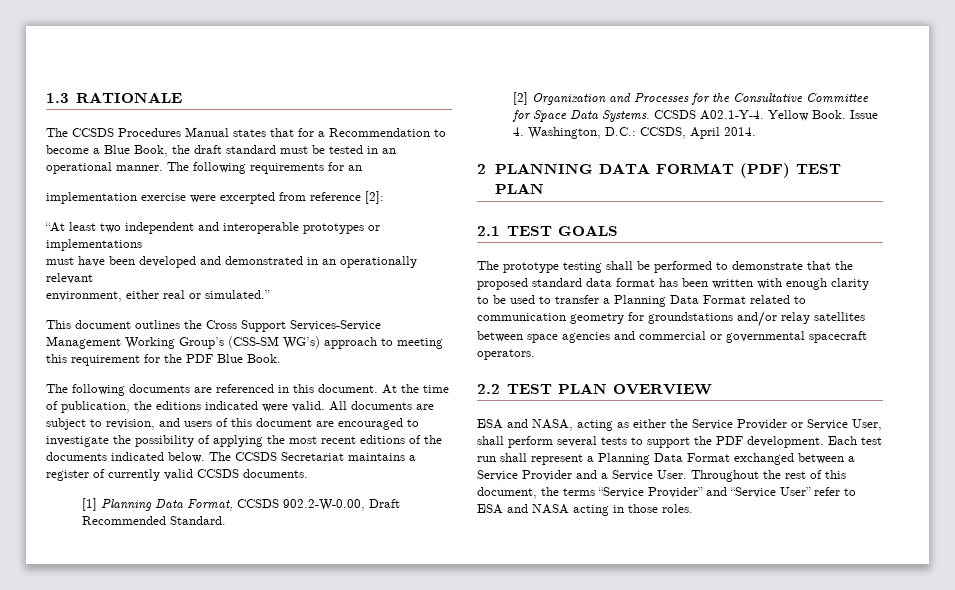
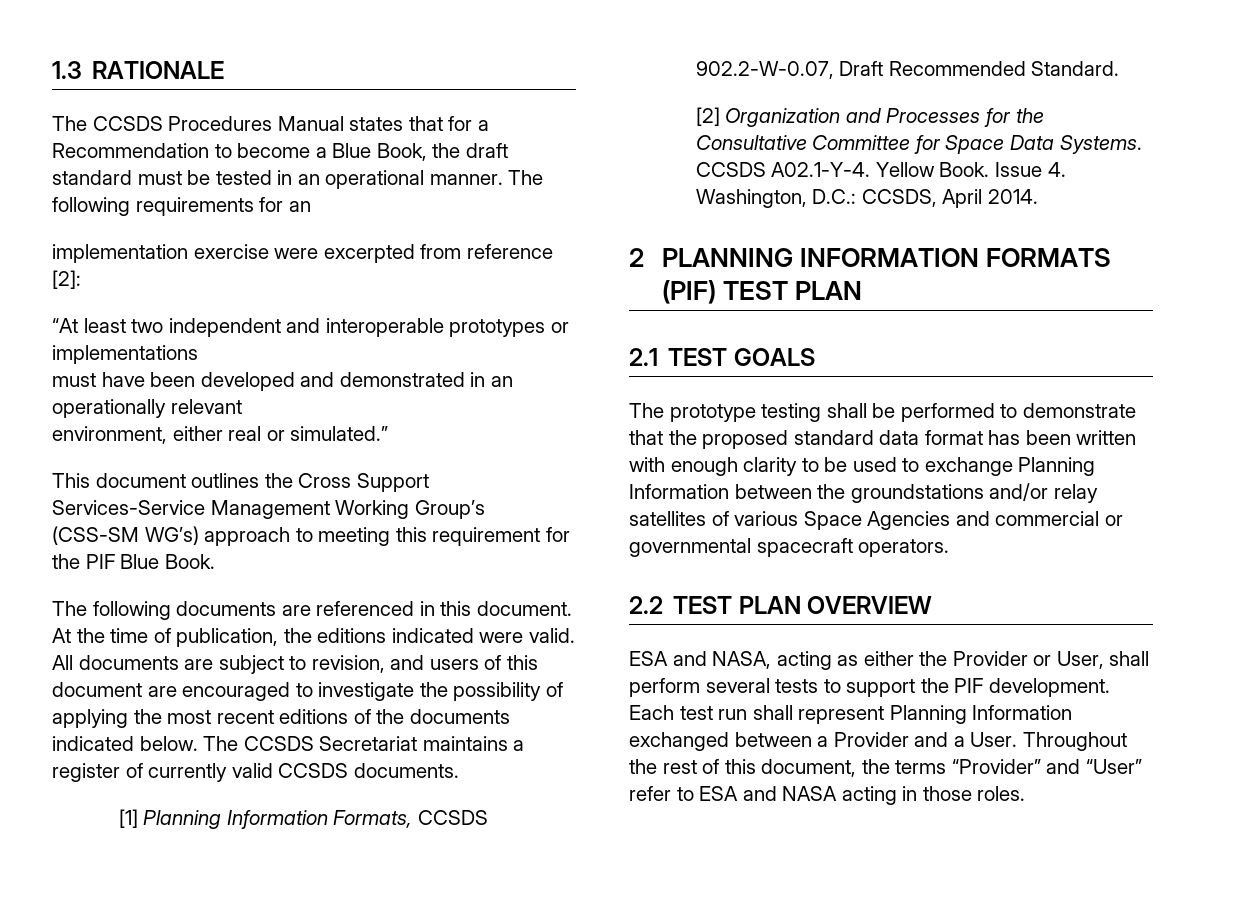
- This document outlines the Cross Support Services-Service Management Working Group’s (CSS-SM WG’s) approach to meeting this requirement for the PDF Blue Book.
+ This document outlines the Cross Support Services-Service Management Working Group’s (CSS-SM WG’s) approach to meeting this requirement for the PIF Blue Book.
- [1] Planning Data Format, CCSDS 902.2-W-0.00, Draft Recommended Standard.
+ [1] Planning Information Formats, CCSDS 902.2-W-0.07, Draft Recommended Standard.
- 2 PLANNING DATA FORMAT (PDF) TEST PLAN
+ 2 PLANNING INFORMATION FORMATS (PIF) TEST PLAN
- The prototype testing shall be performed to demonstrate that the proposed standard data format has been written with enough clarity to be used to transfer a Planning Data Format related to communication geometry for groundstations and/or relay satellites between space agencies and commercial or governmental spacecraft operators.
+ The prototype testing shall be performed to demonstrate that the proposed standard data format has been written with enough clarity to be used to exchange Planning Information between the groundstations and/or relay satellites of various Space Agencies and commercial or governmental spacecraft operators.
- ESA and NASA, acting as either the Service Provider or Service User, shall perform several tests to support the PDF development.
+ ESA and NASA, acting as either the Provider or User, shall perform several tests to support the PIF development.
- Each test run shall represent a Planning Data Format exchanged between a Service Provider and a Service User.
+ Each test run shall represent Planning Information exchanged between a Provider and a User.
- Throughout the rest of this document, the terms “Service Provider” and “Service User” refer to ESA and NASA acting in those roles.
+ Throughout the rest of this document, the terms “Provider” and “User” refer to ESA and NASA acting in those roles.

